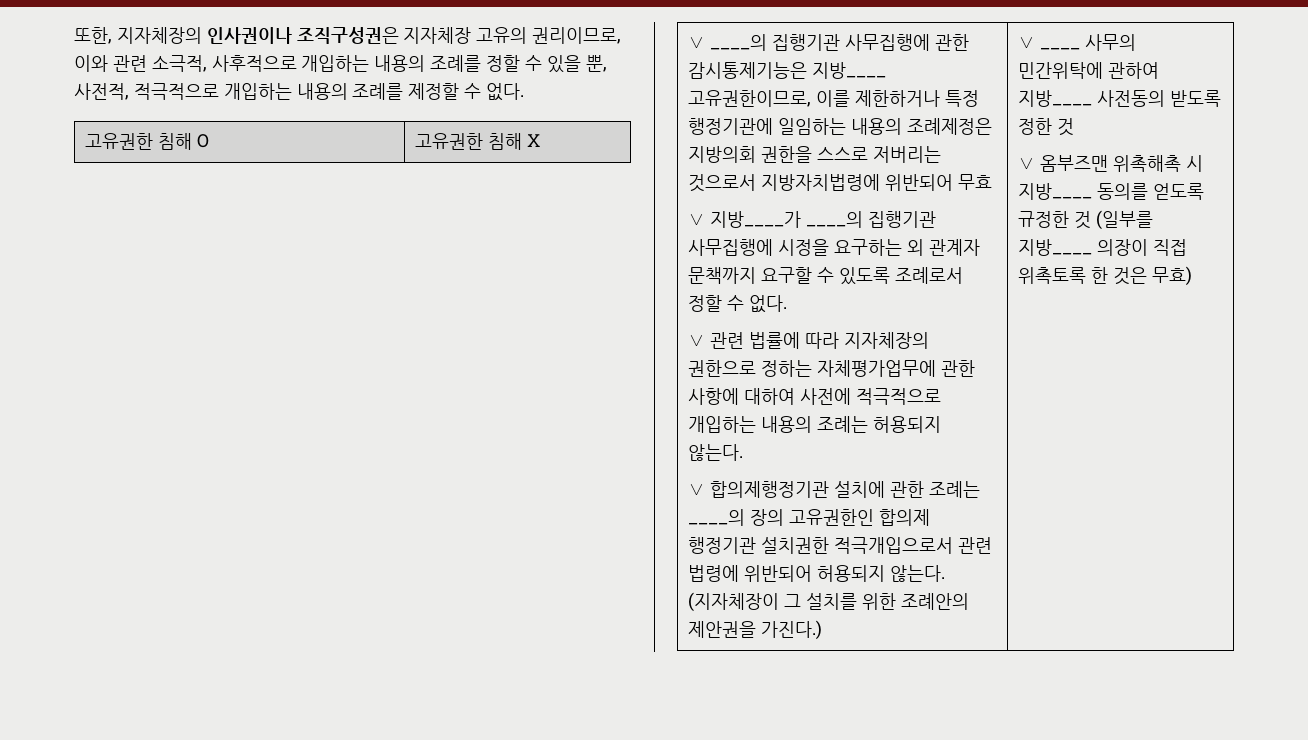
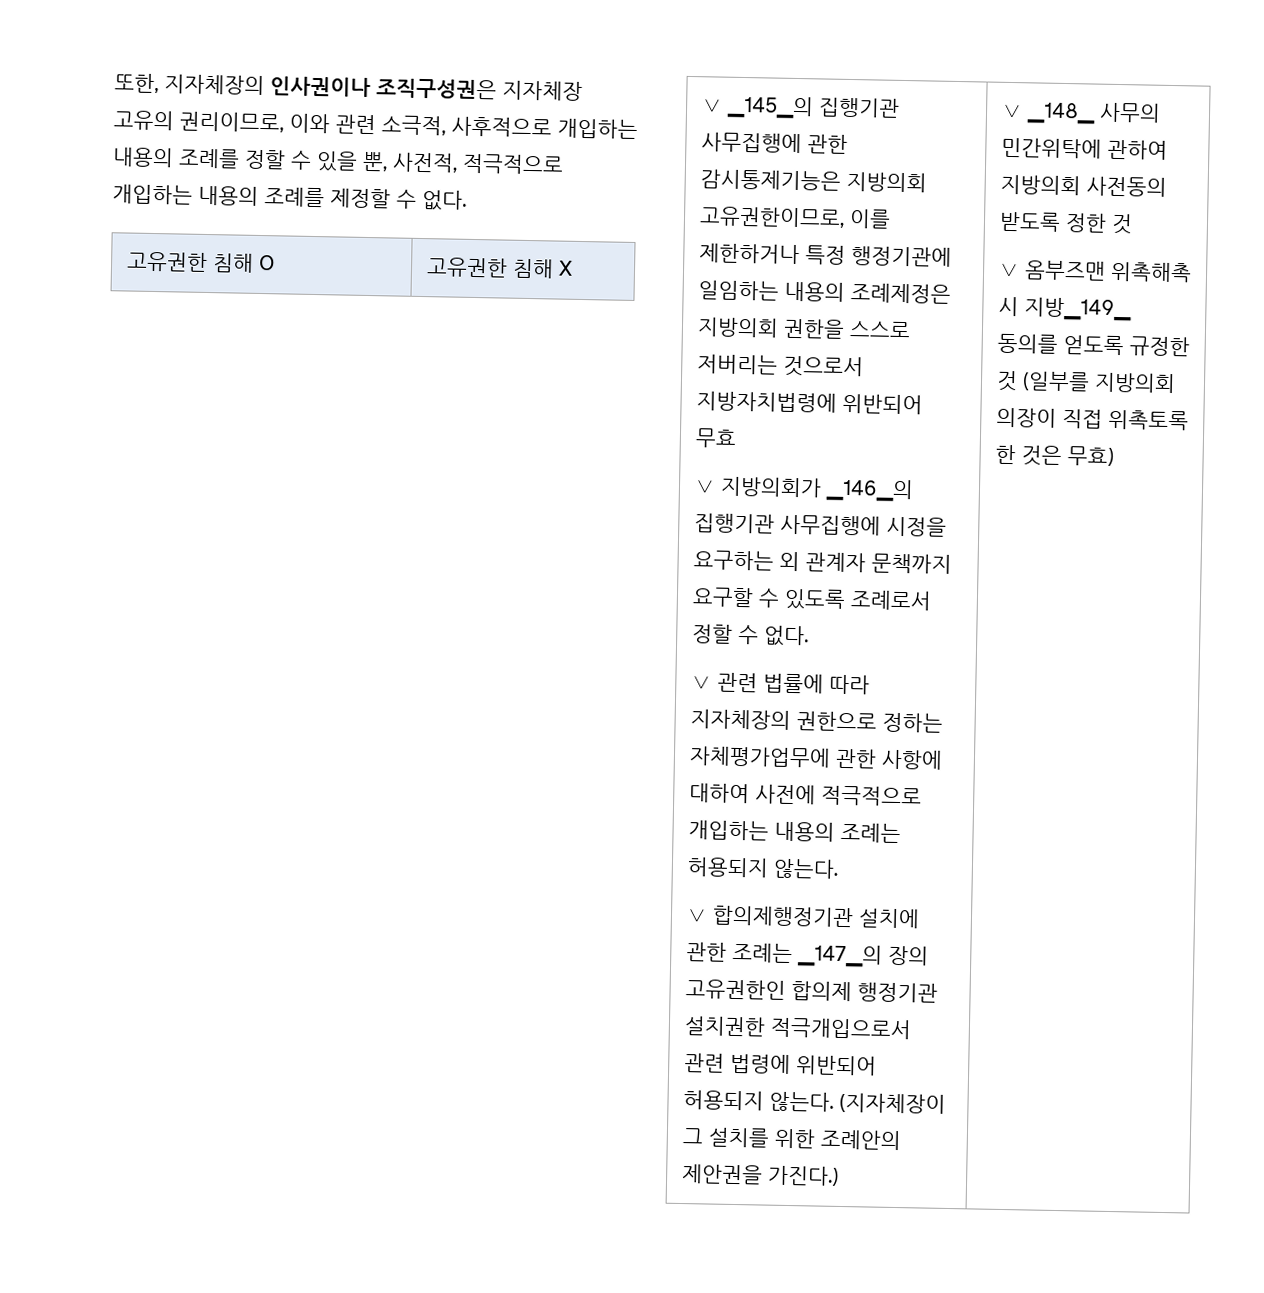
- ∨ ____의 집행기관 사무집행에 관한 감시통제기능은 지방____ 고유권한이므로, 이를 제한하거나 특정 행정기관에 일임하는 내용의 조례제정은 지방의회 권한을 스스로 저버리는 것으로서 지방자치법령에 위반되어 무효
+ ∨ ▁145▁의 집행기관 사무집행에 관한 감시통제기능은 지방의회 고유권한이므로, 이를 제한하거나 특정 행정기관에 일임하는 내용의 조례제정은 지방의회 권한을 스스로 저버리는 것으로서 지방자치법령에 위반되어 무효
- ∨ 지방____가 ____의 집행기관 사무집행에 시정을 요구하는 외 관계자 문책까지 요구할 수 있도록 조례로서 정할 수 없다.
+ ∨ 지방의회가 ▁146▁의 집행기관 사무집행에 시정을 요구하는 외 관계자 문책까지 요구할 수 있도록 조례로서 정할 수 없다.
- ∨ 합의제행정기관 설치에 관한 조례는 ____의 장의 고유권한인 합의제 행정기관 설치권한 적극개입으로서 관련 법령에 위반되어 허용되지 않는다.
+ ∨ 합의제행정기관 설치에 관한 조례는 ▁147▁의 장의 고유권한인 합의제 행정기관 설치권한 적극개입으로서 관련 법령에 위반되어 허용되지 않는다.
- ∨ ____ 사무의 민간위탁에 관하여 지방____ 사전동의 받도록 정한 것
+ ∨ ▁148▁ 사무의 민간위탁에 관하여 지방의회 사전동의 받도록 정한 것
- ∨ 옴부즈맨 위촉해촉 시 지방____ 동의를 얻도록 규정한 것 (일부를 지방____ 의장이 직접 위촉토록 한 것은 무효)
+ ∨ 옴부즈맨 위촉해촉 시 지방▁149▁ 동의를 얻도록 규정한 것 (일부를 지방의회 의장이 직접 위촉토록 한 것은 무효)

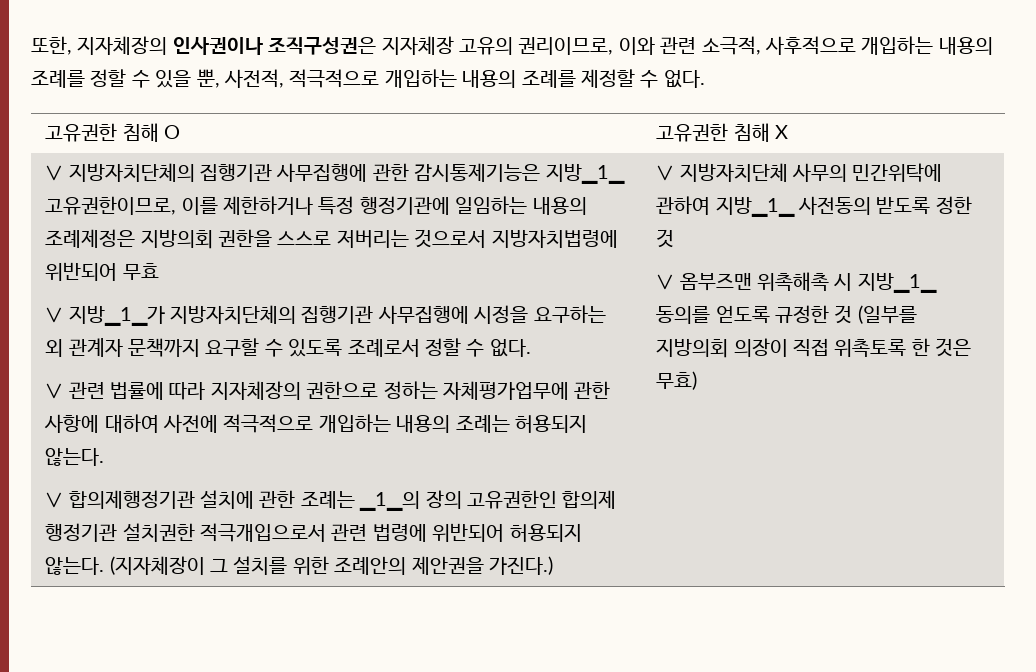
- ∨ ▁145▁의 집행기관 사무집행에 관한 감시통제기능은 지방의회 고유권한이므로, 이를 제한하거나 특정 행정기관에 일임하는 내용의 조례제정은 지방의회 권한을 스스로 저버리는 것으로서 지방자치법령에 위반되어 무효
+ ∨ 지방자치단체의 집행기관 사무집행에 관한 감시통제기능은 지방▁1▁ 고유권한이므로, 이를 제한하거나 특정 행정기관에 일임하는 내용의 조례제정은 지방의회 권한을 스스로 저버리는 것으로서 지방자치법령에 위반되어 무효
- ∨ 지방의회가 ▁146▁의 집행기관 사무집행에 시정을 요구하는 외 관계자 문책까지 요구할 수 있도록 조례로서 정할 수 없다.
+ ∨ 지방▁1▁가 지방자치단체의 집행기관 사무집행에 시정을 요구하는 외 관계자 문책까지 요구할 수 있도록 조례로서 정할 수 없다.
- ∨ 합의제행정기관 설치에 관한 조례는 ▁147▁의 장의 고유권한인 합의제 행정기관 설치권한 적극개입으로서 관련 법령에 위반되어 허용되지 않는다.
+ ∨ 합의제행정기관 설치에 관한 조례는 ▁1▁의 장의 고유권한인 합의제 행정기관 설치권한 적극개입으로서 관련 법령에 위반되어 허용되지 않는다.
- ∨ ▁148▁ 사무의 민간위탁에 관하여 지방의회 사전동의 받도록 정한 것
+ ∨ 지방자치단체 사무의 민간위탁에 관하여 지방▁1▁ 사전동의 받도록 정한 것
- ∨ 옴부즈맨 위촉해촉 시 지방▁149▁ 동의를 얻도록 규정한 것 (일부를 지방의회 의장이 직접 위촉토록 한 것은 무효)
+ ∨ 옴부즈맨 위촉해촉 시 지방▁1▁ 동의를 얻도록 규정한 것 (일부를 지방의회 의장이 직접 위촉토록 한 것은 무효)

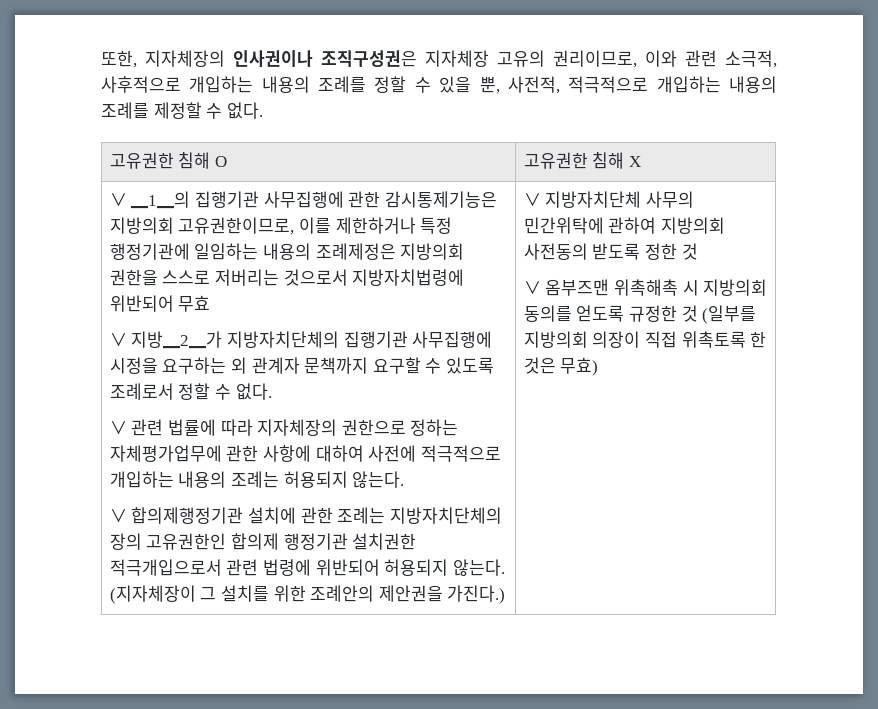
- ∨ 지방자치단체의 집행기관 사무집행에 관한 감시통제기능은 지방▁1▁ 고유권한이므로, 이를 제한하거나 특정 행정기관에 일임하는 내용의 조례제정은 지방의회 권한을 스스로 저버리는 것으로서 지방자치법령에 위반되어 무효
+ ∨ ▁1▁의 집행기관 사무집행에 관한 감시통제기능은 지방의회 고유권한이므로, 이를 제한하거나 특정 행정기관에 일임하는 내용의 조례제정은 지방의회 권한을 스스로 저버리는 것으로서 지방자치법령에 위반되어 무효
- ∨ 지방▁1▁가 지방자치단체의 집행기관 사무집행에 시정을 요구하는 외 관계자 문책까지 요구할 수 있도록 조례로서 정할 수 없다.
+ ∨ 지방▁2▁가 지방자치단체의 집행기관 사무집행에 시정을 요구하는 외 관계자 문책까지 요구할 수 있도록 조례로서 정할 수 없다.
- ∨ 합의제행정기관 설치에 관한 조례는 ▁1▁의 장의 고유권한인 합의제 행정기관 설치권한 적극개입으로서 관련 법령에 위반되어 허용되지 않는다.
+ ∨ 합의제행정기관 설치에 관한 조례는 지방자치단체의 장의 고유권한인 합의제 행정기관 설치권한 적극개입으로서 관련 법령에 위반되어 허용되지 않는다.
- ∨ 지방자치단체 사무의 민간위탁에 관하여 지방▁1▁ 사전동의 받도록 정한 것
+ ∨ 지방자치단체 사무의 민간위탁에 관하여 지방의회 사전동의 받도록 정한 것
- ∨ 옴부즈맨 위촉해촉 시 지방▁1▁ 동의를 얻도록 규정한 것 (일부를 지방의회 의장이 직접 위촉토록 한 것은 무효)
+ ∨ 옴부즈맨 위촉해촉 시 지방의회 동의를 얻도록 규정한 것 (일부를 지방의회 의장이 직접 위촉토록 한 것은 무효)

